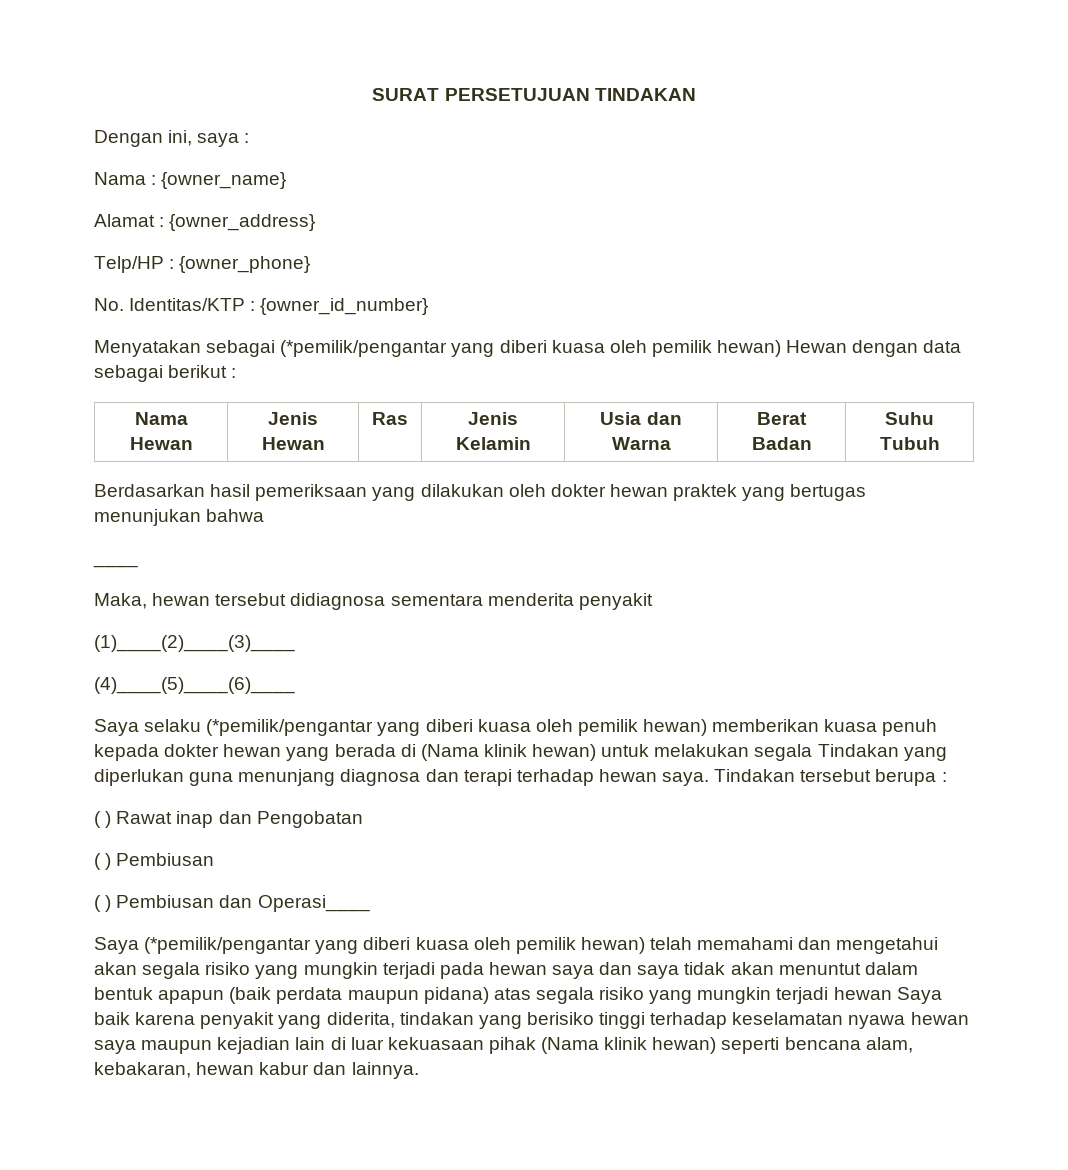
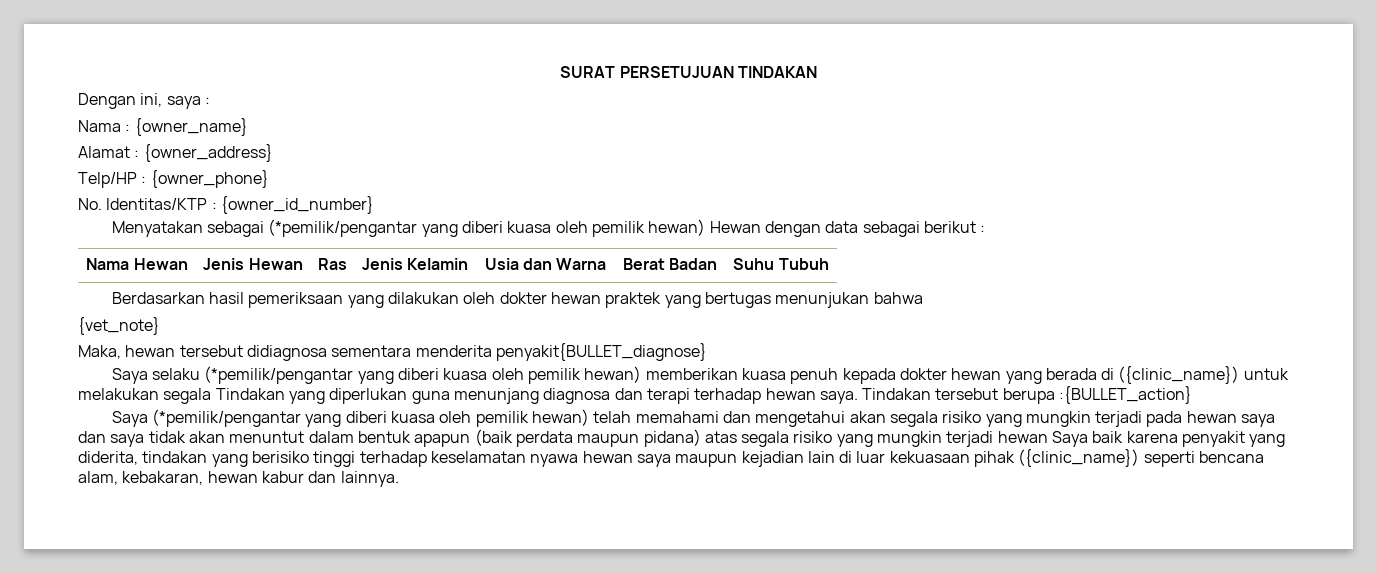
- ____
+ {vet_note}
- Maka, hewan tersebut didiagnosa sementara menderita penyakit
- (1)____(2)____(3)____
- (4)____(5)____(6)____
+ Maka, hewan tersebut didiagnosa sementara menderita penyakit{BULLET_diagnose}
- Saya selaku (*pemilik/pengantar yang diberi kuasa oleh pemilik hewan) memberikan kuasa penuh kepada dokter hewan yang berada di (Nama klinik hewan) untuk melakukan segala Tindakan yang diperlukan guna menunjang diagnosa dan terapi terhadap hewan saya.
+ Saya selaku (*pemilik/pengantar yang diberi kuasa oleh pemilik hewan) memberikan kuasa penuh kepada dokter hewan yang berada di ({clinic_name}) untuk melakukan segala Tindakan yang diperlukan guna menunjang diagnosa dan terapi terhadap hewan saya.
- Tindakan tersebut berupa :
- ( ) Rawat inap dan Pengobatan
- ( ) Pembiusan
- ( ) Pembiusan dan Operasi____
+ Tindakan tersebut berupa :{BULLET_action}
- Saya (*pemilik/pengantar yang diberi kuasa oleh pemilik hewan) telah memahami dan mengetahui akan segala risiko yang mungkin terjadi pada hewan saya dan saya tidak akan menuntut dalam bentuk apapun (baik perdata maupun pidana) atas segala risiko yang mungkin terjadi hewan Saya baik karena penyakit yang diderita, tindakan yang berisiko tinggi terhadap keselamatan nyawa hewan saya maupun kejadian lain di luar kekuasaan pihak (Nama klinik hewan) seperti bencana alam, kebakaran, hewan kabur dan lainnya.
+ Saya (*pemilik/pengantar yang diberi kuasa oleh pemilik hewan) telah memahami dan mengetahui akan segala risiko yang mungkin terjadi pada hewan saya dan saya tidak akan menuntut dalam bentuk apapun (baik perdata maupun pidana) atas segala risiko yang mungkin terjadi hewan Saya baik karena penyakit yang diderita, tindakan yang berisiko tinggi terhadap keselamatan nyawa hewan saya maupun kejadian lain di luar kekuasaan pihak ({clinic_name}) seperti bencana alam, kebakaran, hewan kabur dan lainnya.

